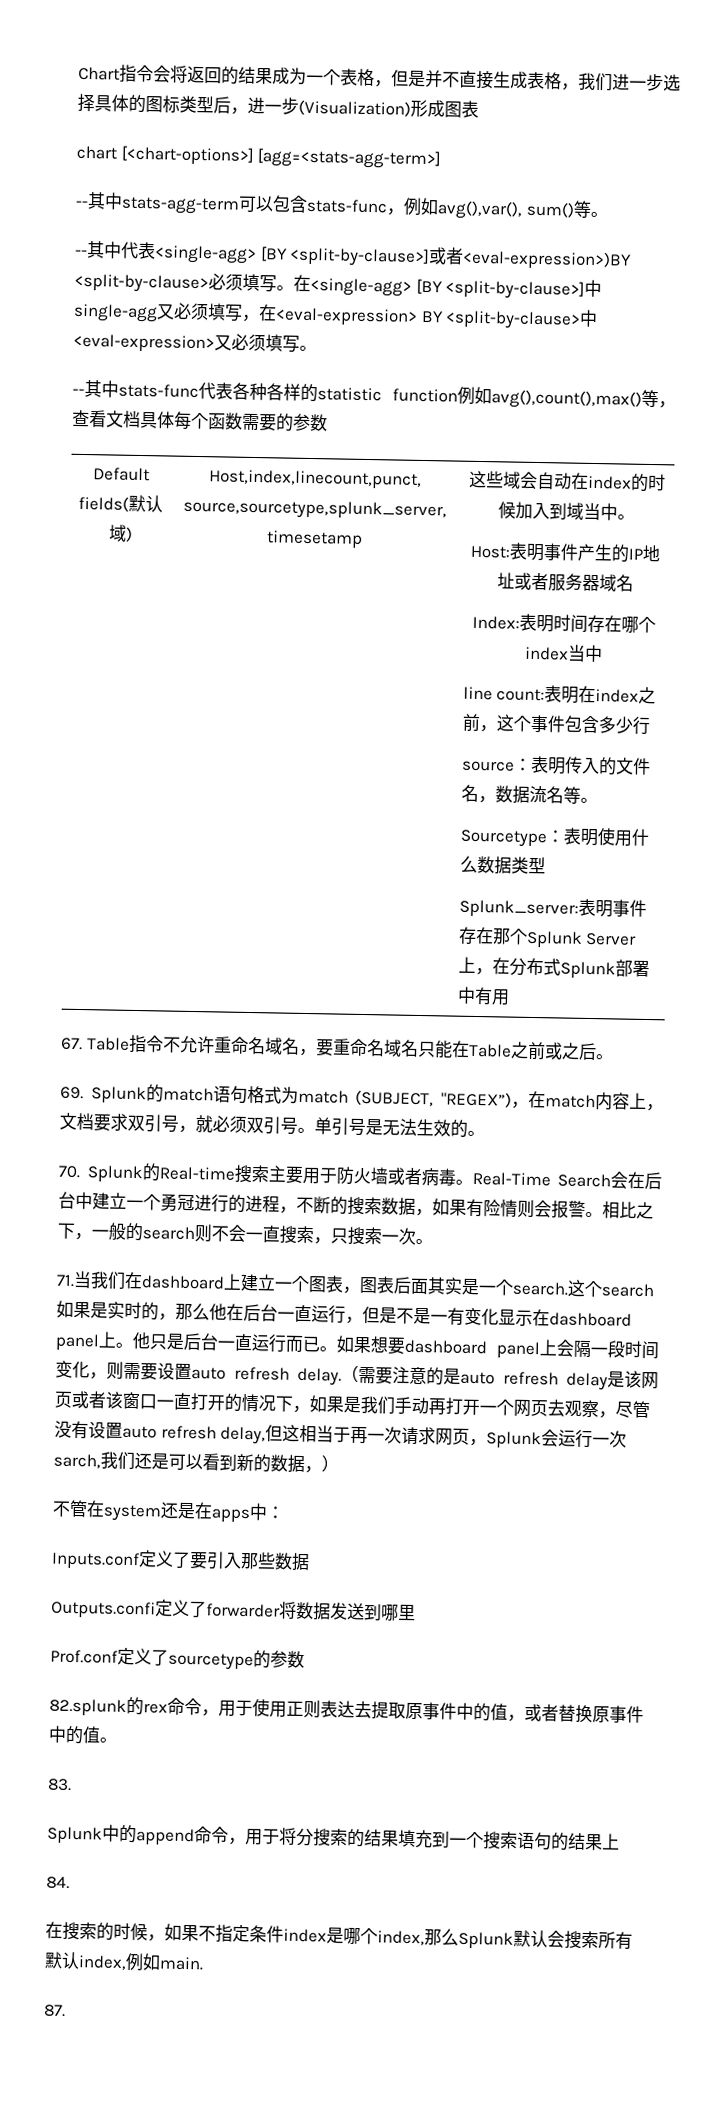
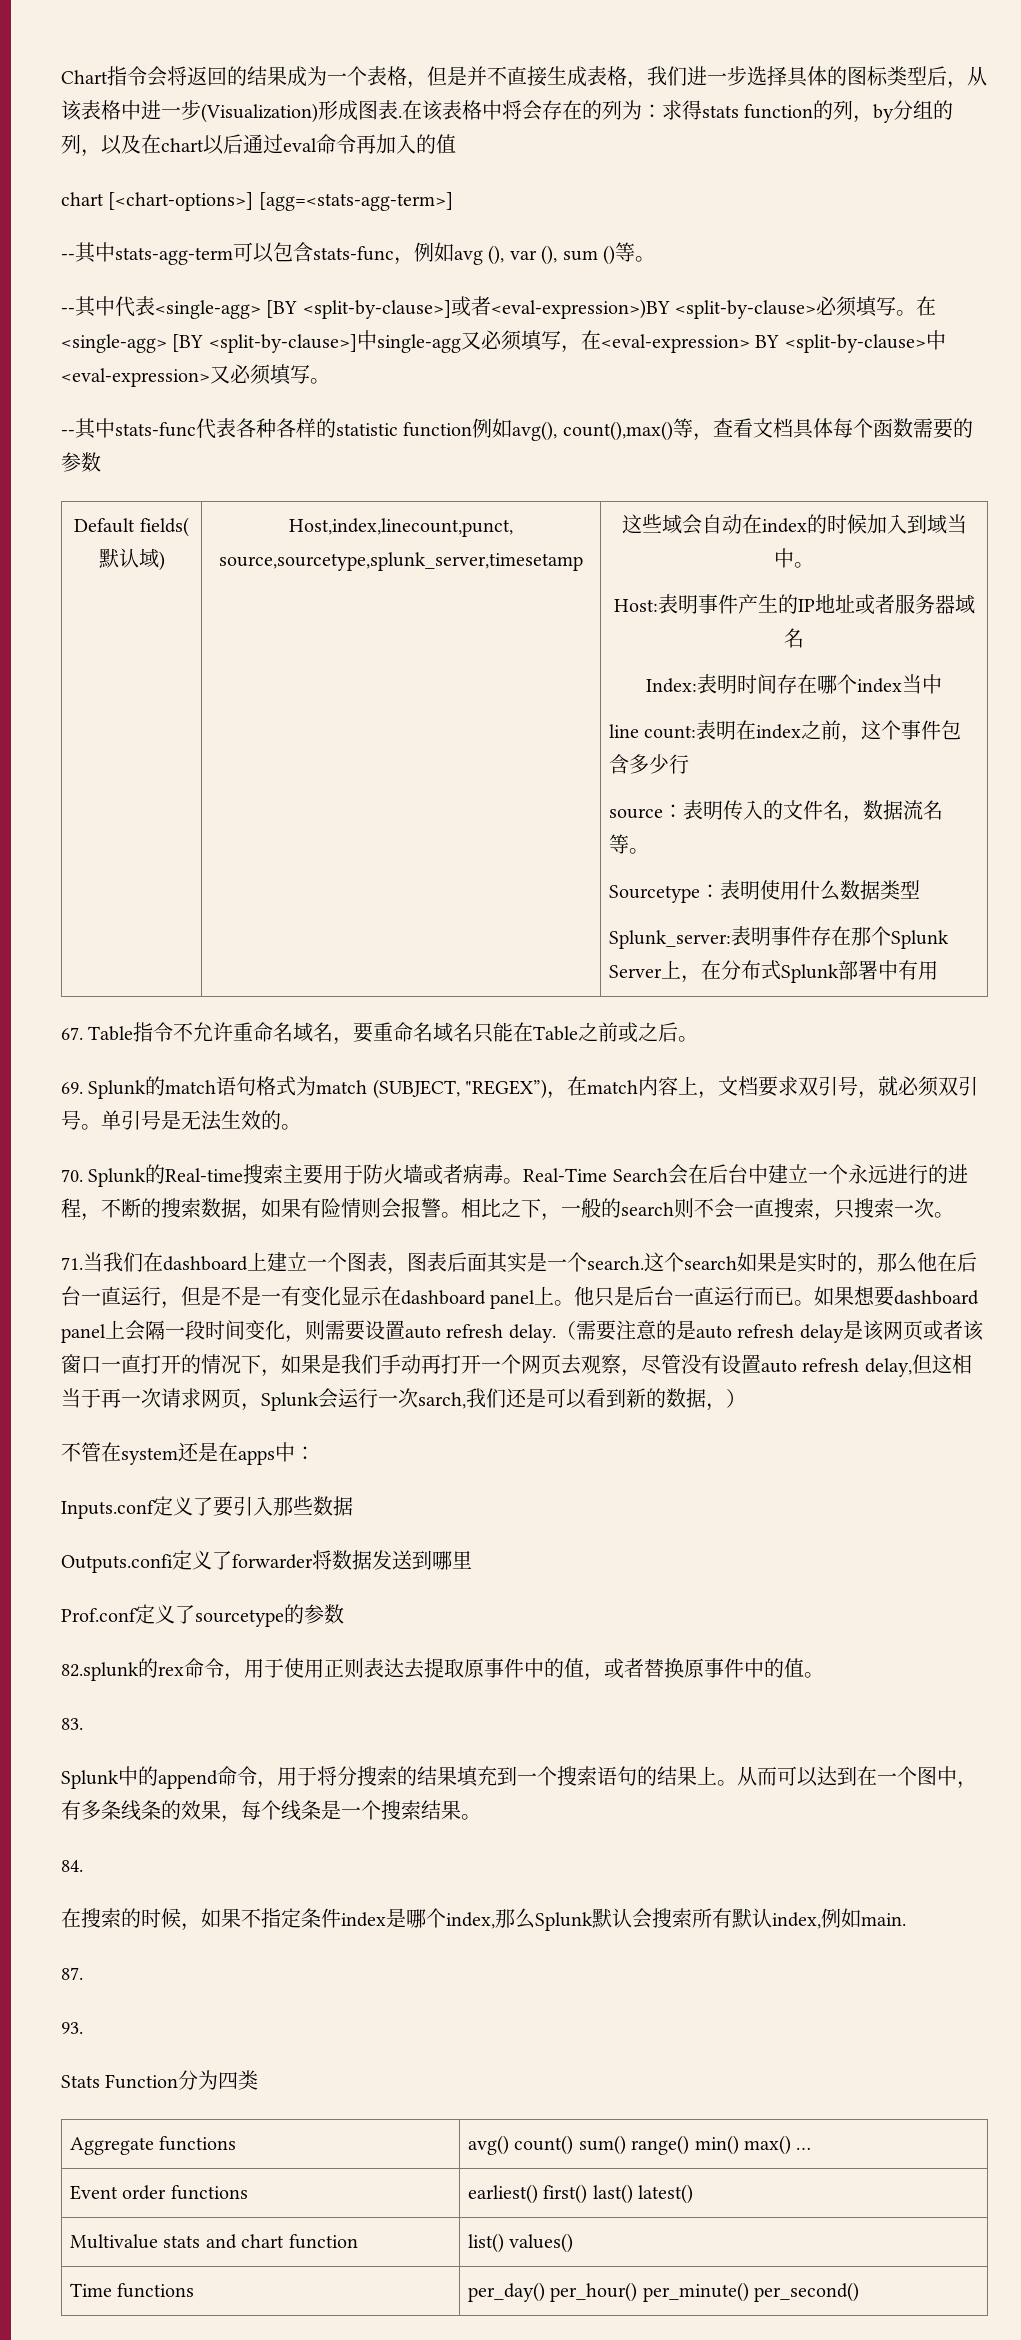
- Chart指令会将返回的结果成为一个表格，但是并不直接生成表格，我们进一步选择具体的图标类型后，进一步(Visualization)形成图表
+ Chart指令会将返回的结果成为一个表格，但是并不直接生成表格，我们进一步选择具体的图标类型后，从该表格中进一步(Visualization)形成图表.在该表格中将会存在的列为：求得stats function的列，by分组的列，以及在chart以后通过eval命令再加入的值
- --其中stats-agg-term可以包含stats-func，例如avg(),var(), sum()等。
+ --其中stats-agg-term可以包含stats-func，例如avg (), var (), sum ()等。
- --其中stats-func代表各种各样的statistic function例如avg(),count(),max()等，查看文档具体每个函数需要的参数
+ --其中stats-func代表各种各样的statistic function例如avg(), count(),max()等，查看文档具体每个函数需要的参数
- Real-Time Search会在后台中建立一个勇冠进行的进程，不断的搜索数据，如果有险情则会报警。
+ Real-Time Search会在后台中建立一个永远进行的进程，不断的搜索数据，如果有险情则会报警。
- Splunk中的append命令，用于将分搜索的结果填充到一个搜索语句的结果上
+ Splunk中的append命令，用于将分搜索的结果填充到一个搜索语句的结果上。从而可以达到在一个图中，有多条线条的效果，每个线条是一个搜索结果。
+ 93.
+ Stats Function分为四类
+ Aggregate functions | avg() count() sum() range() min() max() …
+ Event order functions | earliest() first() last() latest()
+ Multivalue stats and chart function | list() values()
+ Time functions | per_day() per_hour() per_minute() per_second()

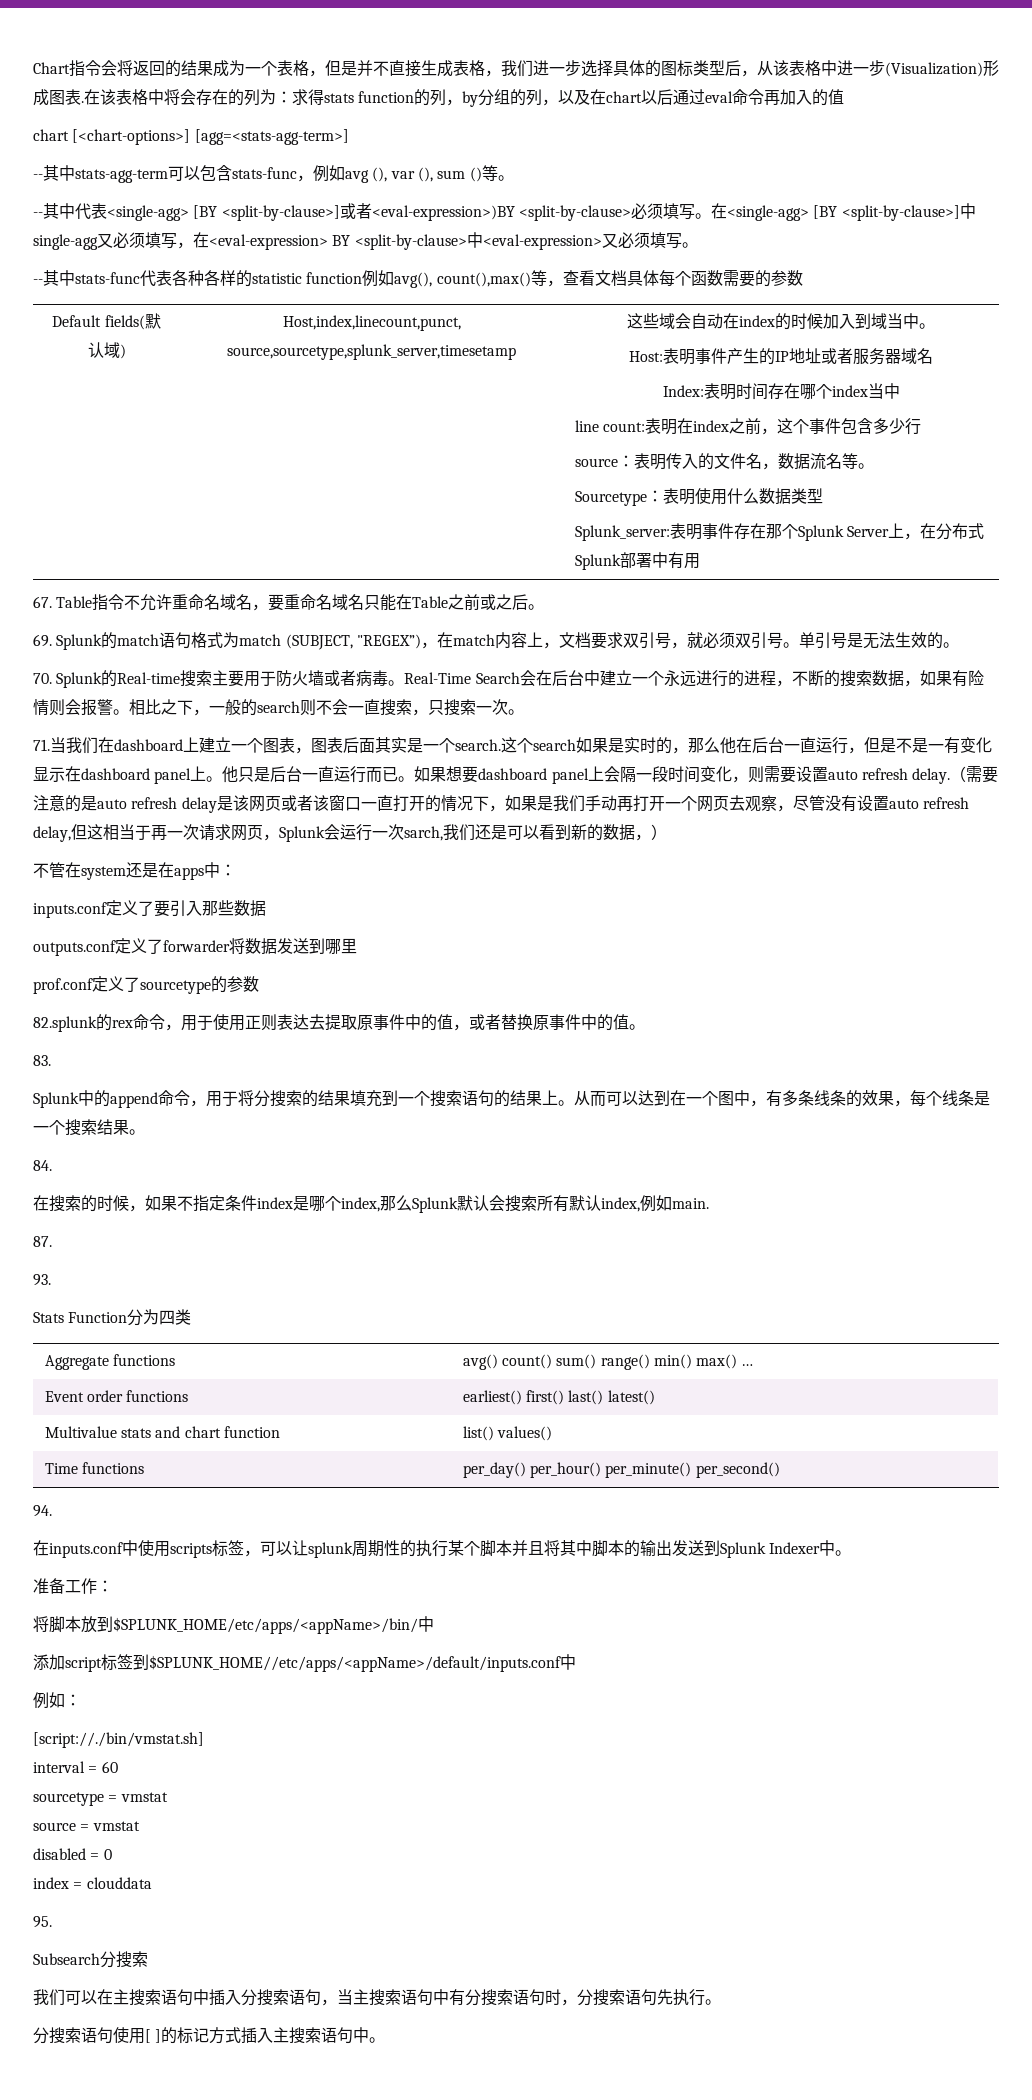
- Inputs.conf定义了要引入那些数据
+ inputs.conf定义了要引入那些数据
- Outputs.confi定义了forwarder将数据发送到哪里
+ outputs.conf定义了forwarder将数据发送到哪里
- Prof.conf定义了sourcetype的参数
+ prof.conf定义了sourcetype的参数
+ 94.
+ 在inputs.conf中使用scripts标签，可以让splunk周期性的执行某个脚本并且将其中脚本的输出发送到Splunk Indexer中。
+ 准备工作：
+ 将脚本放到$SPLUNK_HOME/etc/apps/<appName>/bin/中
+ 添加script标签到$SPLUNK_HOME//etc/apps/<appName>/default/inputs.conf中
+ 例如：
+ [script://./bin/vmstat.sh]
+ interval = 60
+ sourcetype = vmstat
+ source = vmstat
+ disabled = 0
+ index = clouddata
+ 95.
+ Subsearch分搜索
+ 我们可以在主搜索语句中插入分搜索语句，当主搜索语句中有分搜索语句时，分搜索语句先执行。
+ 分搜索语句使用[ ]的标记方式插入主搜索语句中。

